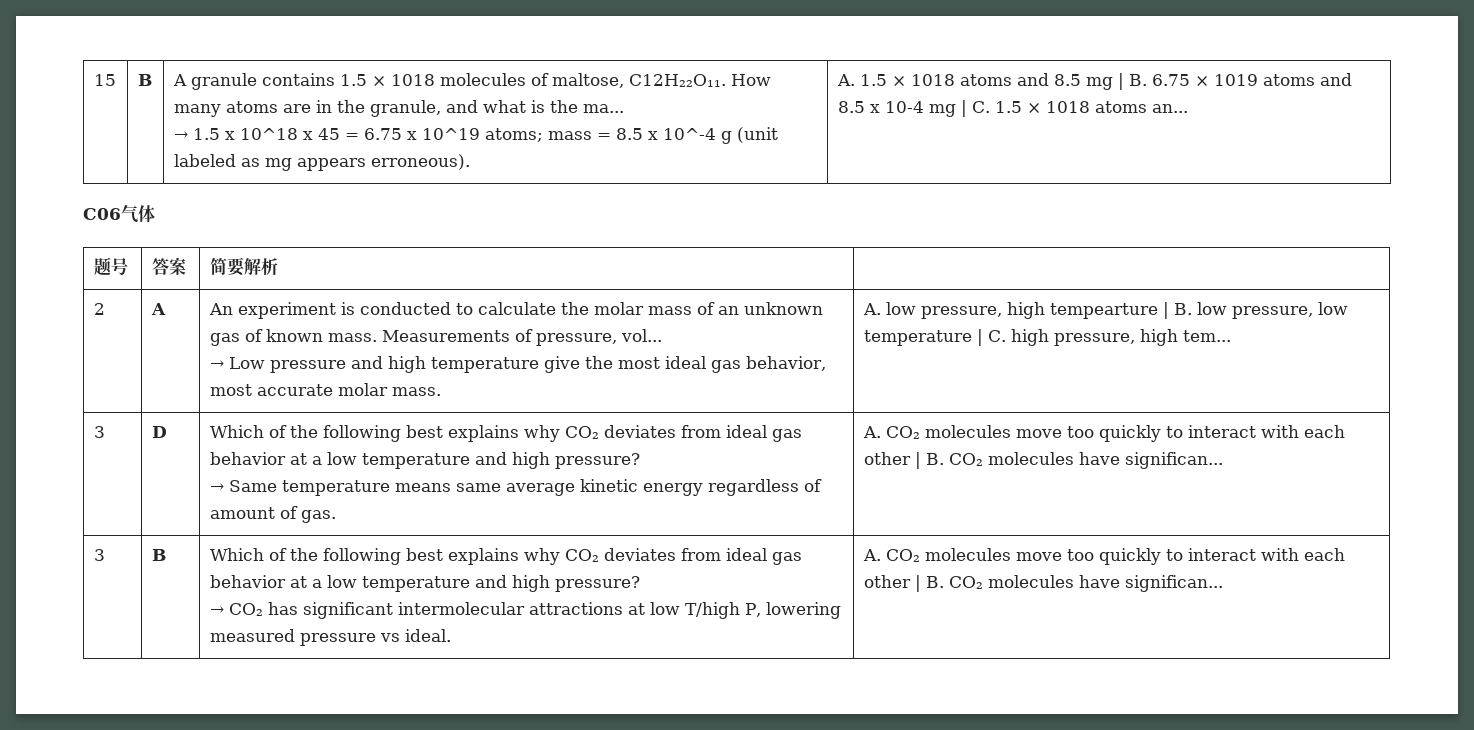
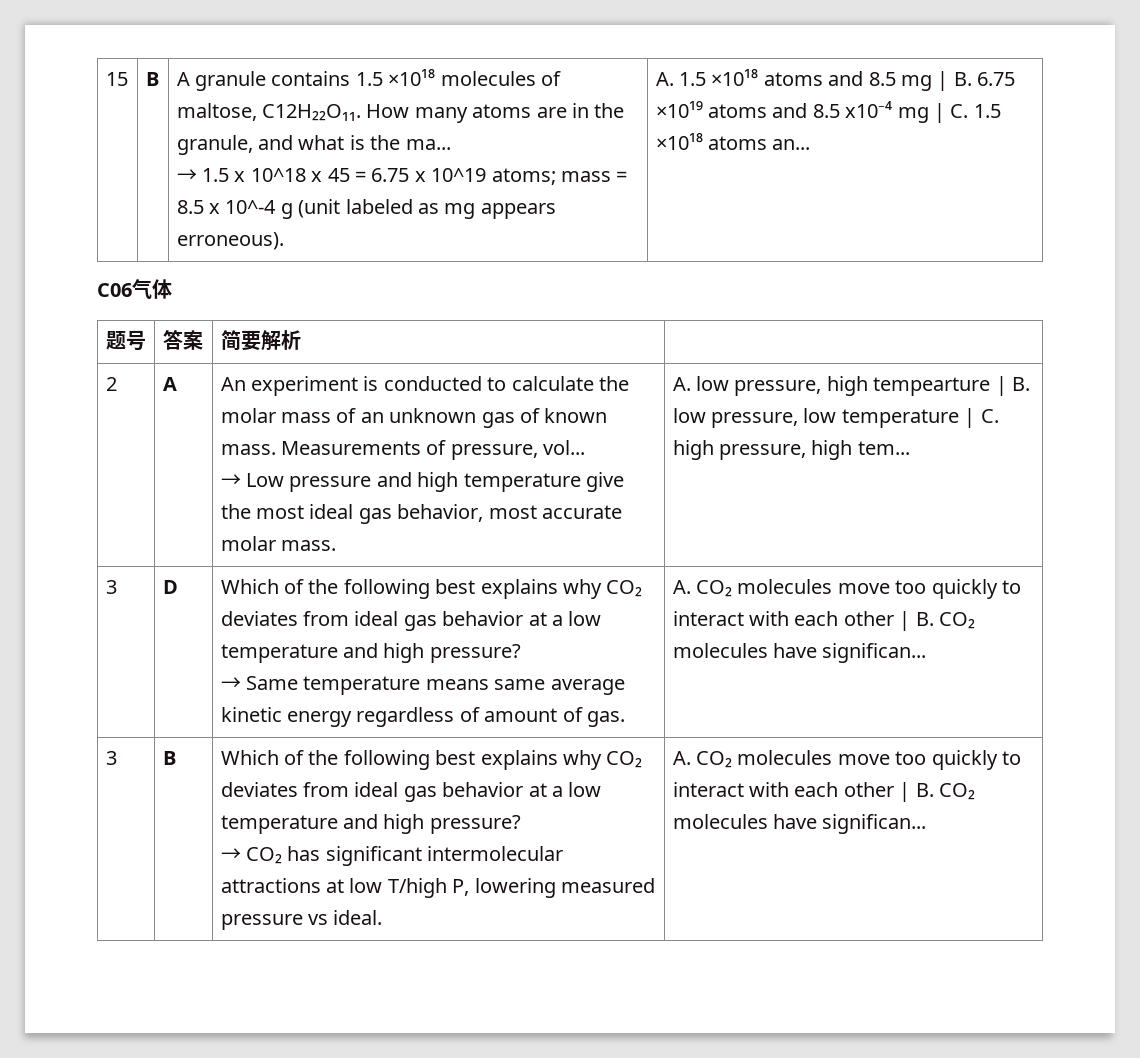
- A granule contains 1.5 × 1018 molecules of maltose, C12H₂₂O₁₁.
+ A granule contains 1.5 ×10¹⁸ molecules of maltose, C12H₂₂O₁₁.
- A. 1.5 × 1018 atoms and 8.5 mg | B. 6.75 × 1019 atoms and 8.5 x 10-4 mg | C. 1.5 × 1018 atoms an...
+ A. 1.5 ×10¹⁸ atoms and 8.5 mg | B. 6.75 ×10¹⁹ atoms and 8.5 x10⁻⁴ mg | C. 1.5 ×10¹⁸ atoms an...

